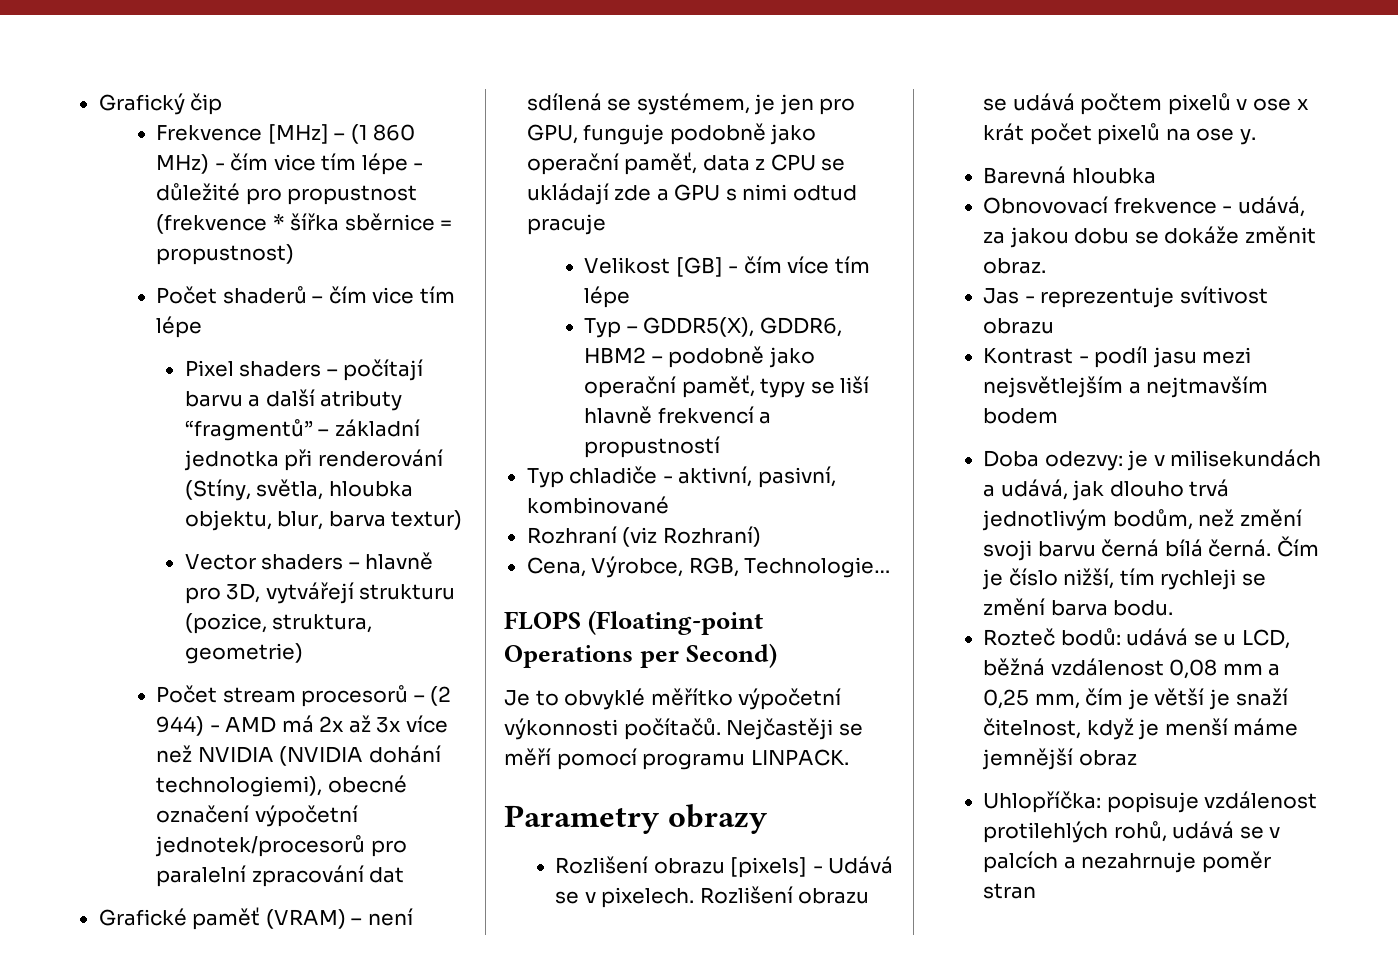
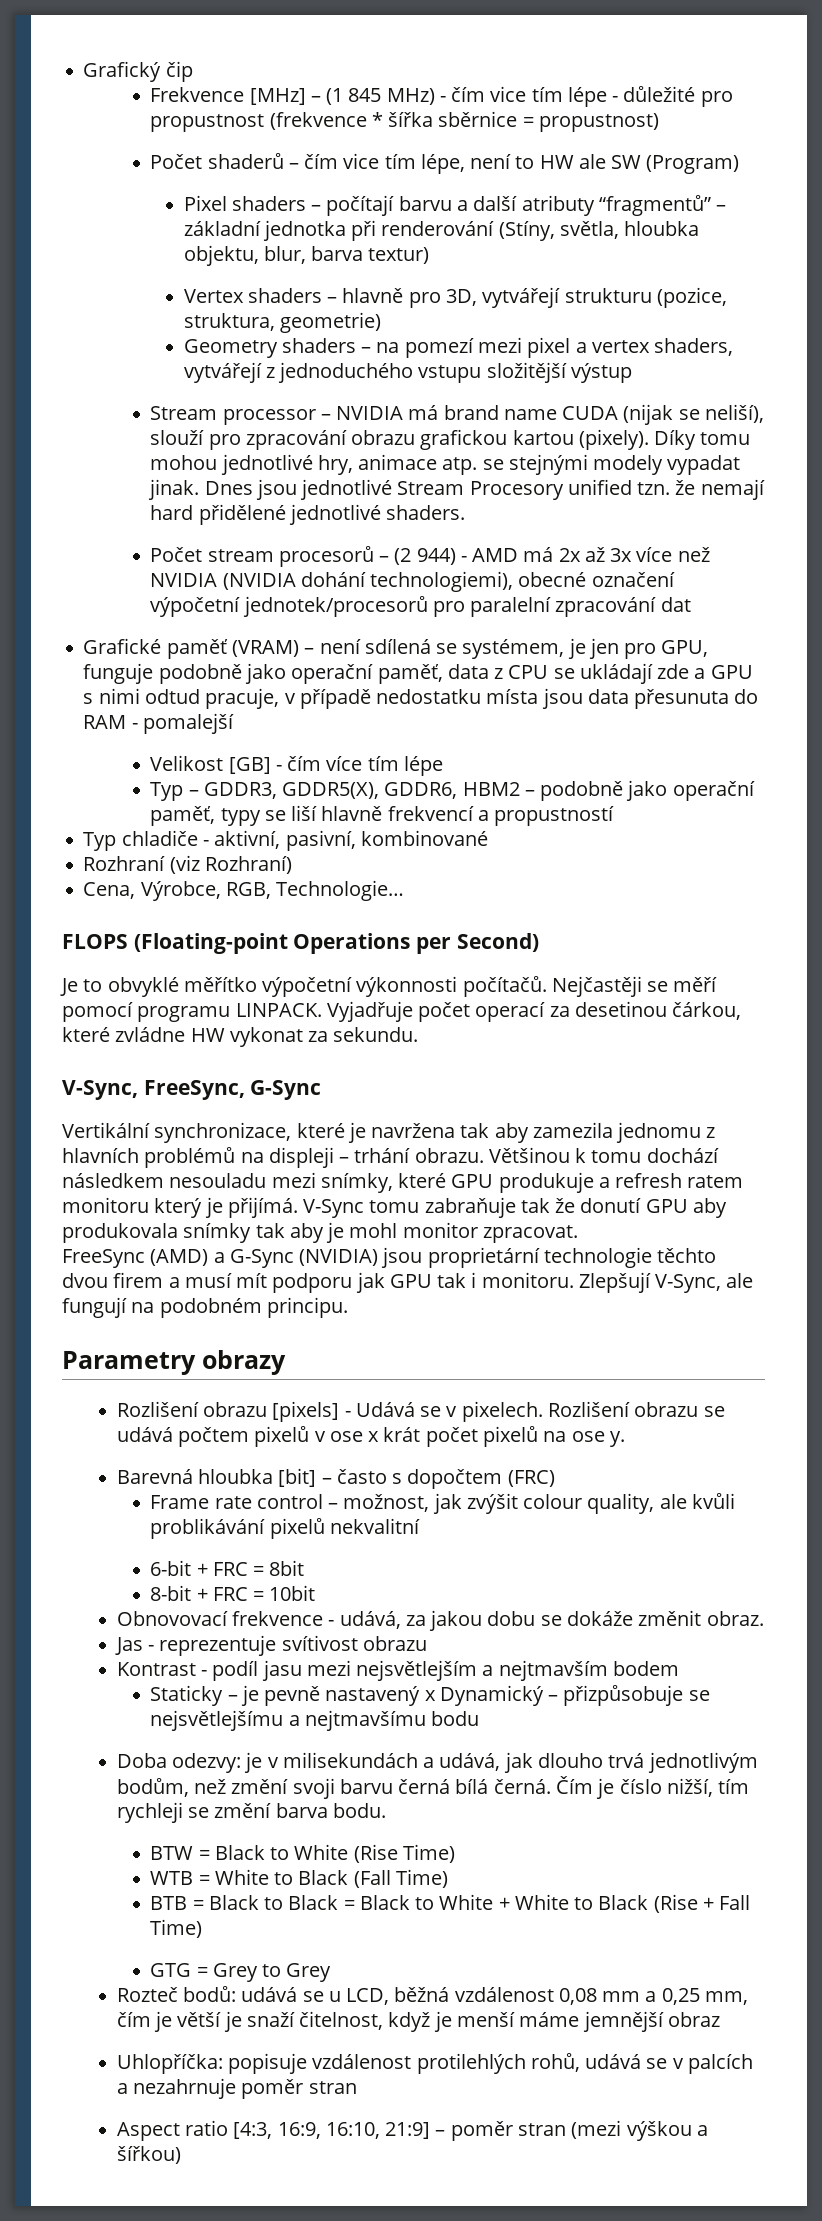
- Frekvence [MHz] – (1 860 MHz) - čím vice tím lépe - důležité pro propustnost (frekvence * šířka sběrnice = propustnost)
+ Frekvence [MHz] – (1 845 MHz) - čím vice tím lépe - důležité pro propustnost (frekvence * šířka sběrnice = propustnost)
- Počet shaderů – čím vice tím lépe
+ Počet shaderů – čím vice tím lépe, není to HW ale SW (Program)
- Vector shaders – hlavně pro 3D, vytvářejí strukturu (pozice, struktura, geometrie)
+ Vertex shaders – hlavně pro 3D, vytvářejí strukturu (pozice, struktura, geometrie)
+ Geometry shaders – na pomezí mezi pixel a vertex shaders, vytvářejí z jednoduchého vstupu složitější výstup
+ Stream processor – NVIDIA má brand name CUDA (nijak se neliší), slouží pro zpracování obrazu grafickou kartou (pixely). Díky tomu mohou jednotlivé hry, animace atp. se stejnými modely vypadat jinak. Dnes jsou jednotlivé Stream Procesory unified tzn. že nemají hard přidělené jednotlivé shaders.
- Grafické paměť (VRAM) – není sdílená se systémem, je jen pro GPU, funguje podobně jako operační paměť, data z CPU se ukládají zde a GPU s nimi odtud pracuje
+ Grafické paměť (VRAM) – není sdílená se systémem, je jen pro GPU, funguje podobně jako operační paměť, data z CPU se ukládají zde a GPU s nimi odtud pracuje, v případě nedostatku místa jsou data přesunuta do RAM - pomalejší
- Typ – GDDR5(X), GDDR6, HBM2 – podobně jako operační paměť, typy se liší hlavně frekvencí a propustností
+ Typ – GDDR3, GDDR5(X), GDDR6, HBM2 – podobně jako operační paměť, typy se liší hlavně frekvencí a propustností
+ Vyjadřuje počet operací za desetinou čárkou, které zvládne HW vykonat za sekundu.
+ V-Sync, FreeSync, G-Sync
+ Vertikální synchronizace, které je navržena tak aby zamezila jednomu z hlavních problémů na displeji – trhání obrazu. Většinou k tomu dochází následkem nesouladu mezi snímky, které GPU produkuje a refresh ratem monitoru který je přijímá. V-Sync tomu zabraňuje tak že donutí GPU aby produkovala snímky tak aby je mohl monitor zpracovat.
+ FreeSync (AMD) a G-Sync (NVIDIA) jsou proprietární technologie těchto dvou firem a musí mít podporu jak GPU tak i monitoru. Zlepšují V-Sync, ale fungují na podobném principu.
- Barevná hloubka
+ Barevná hloubka [bit] – často s dopočtem (FRC)
+ Frame rate control – možnost, jak zvýšit colour quality, ale kvůli problikávání pixelů nekvalitní
+ 6-bit + FRC = 8bit
+ 8-bit + FRC = 10bit
+ Staticky – je pevně nastavený x Dynamický – přizpůsobuje se nejsvětlejšímu a nejtmavšímu bodu
+ BTW = Black to White (Rise Time)
+ WTB = White to Black (Fall Time)
+ BTB = Black to Black = Black to White + White to Black (Rise + Fall Time)
+ GTG = Grey to Grey
+ Aspect ratio [4:3, 16:9, 16:10, 21:9] – poměr stran (mezi výškou a šířkou)

